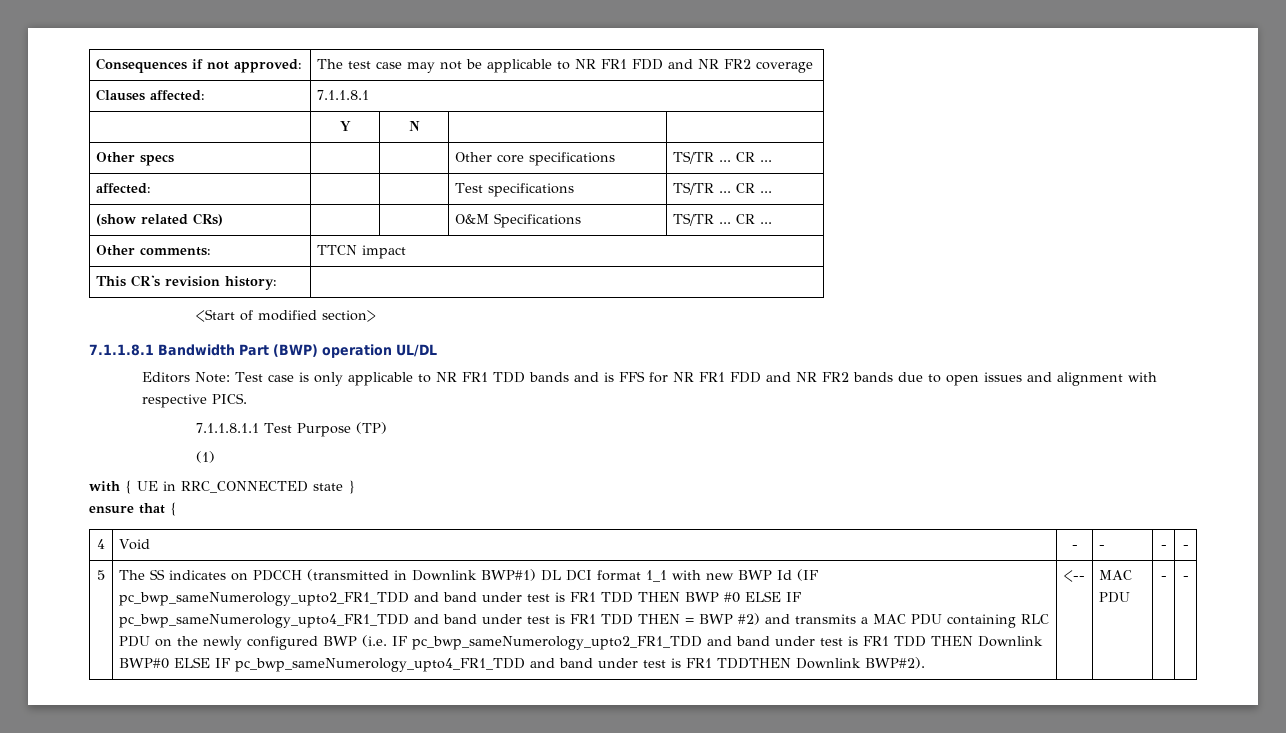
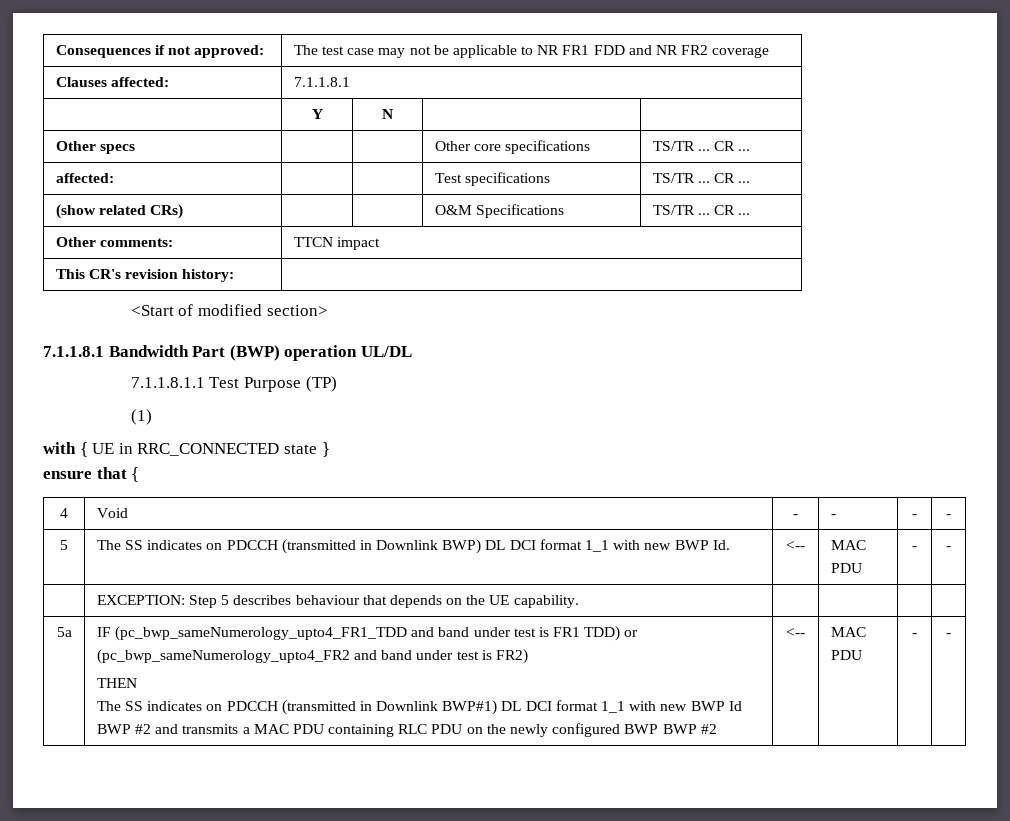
- Editors Note: Test case is only applicable to NR FR1 TDD bands and is FFS for NR FR1 FDD and NR FR2 bands due to open issues and alignment with respective PICS.
- The SS indicates on PDCCH (transmitted in Downlink BWP#1) DL DCI format 1_1 with new BWP Id (IF pc_bwp_sameNumerology_upto2_FR1_TDD and band under test is FR1 TDD THEN BWP #0 ELSE IF pc_bwp_sameNumerology_upto4_FR1_TDD and band under test is FR1 TDD THEN = BWP #2) and transmits a MAC PDU containing RLC PDU on the newly configured BWP (i.e. IF pc_bwp_sameNumerology_upto2_FR1_TDD and band under test is FR1 TDD THEN Downlink BWP#0 ELSE IF pc_bwp_sameNumerology_upto4_FR1_TDD and band under test is FR1 TDDTHEN Downlink BWP#2).
+ The SS indicates on PDCCH (transmitted in Downlink BWP) DL DCI format 1_1 with new BWP Id. | <-- | MAC PDU | - | -
+ | EXCEPTION: Step 5 describes behaviour that depends on the UE capability. | | | |
+ 5a | IF (pc_bwp_sameNumerology_upto4_FR1_TDD and band under test is FR1 TDD) or (pc_bwp_sameNumerology_upto4_FR2 and band under test is FR2)
+ THEN
+ The SS indicates on PDCCH (transmitted in Downlink BWP#1) DL DCI format 1_1 with new BWP Id BWP #2 and transmits a MAC PDU containing RLC PDU on the newly configured BWP BWP #2

